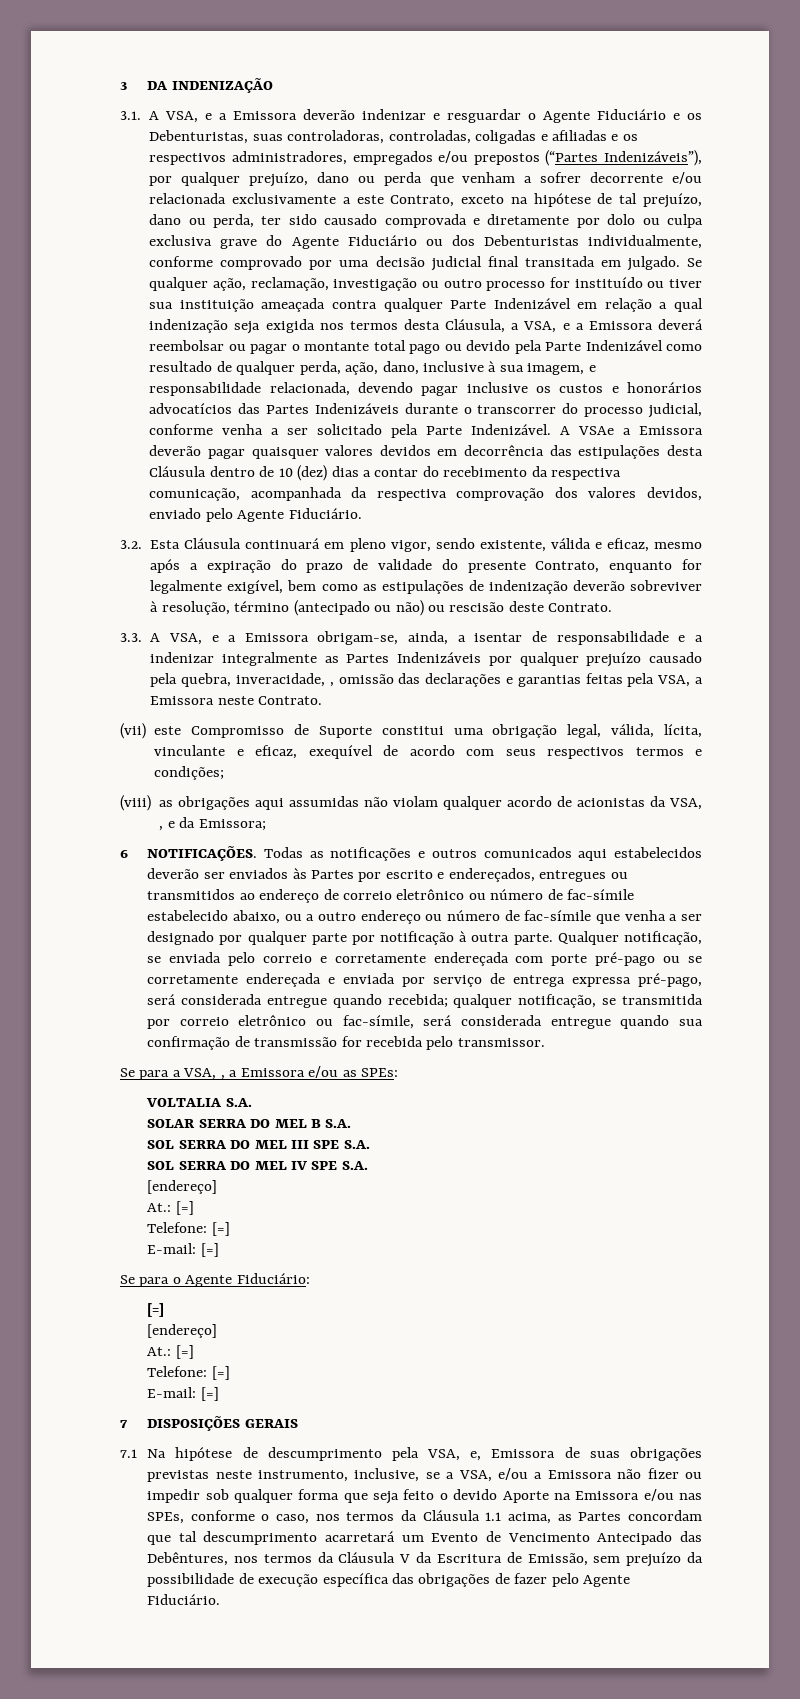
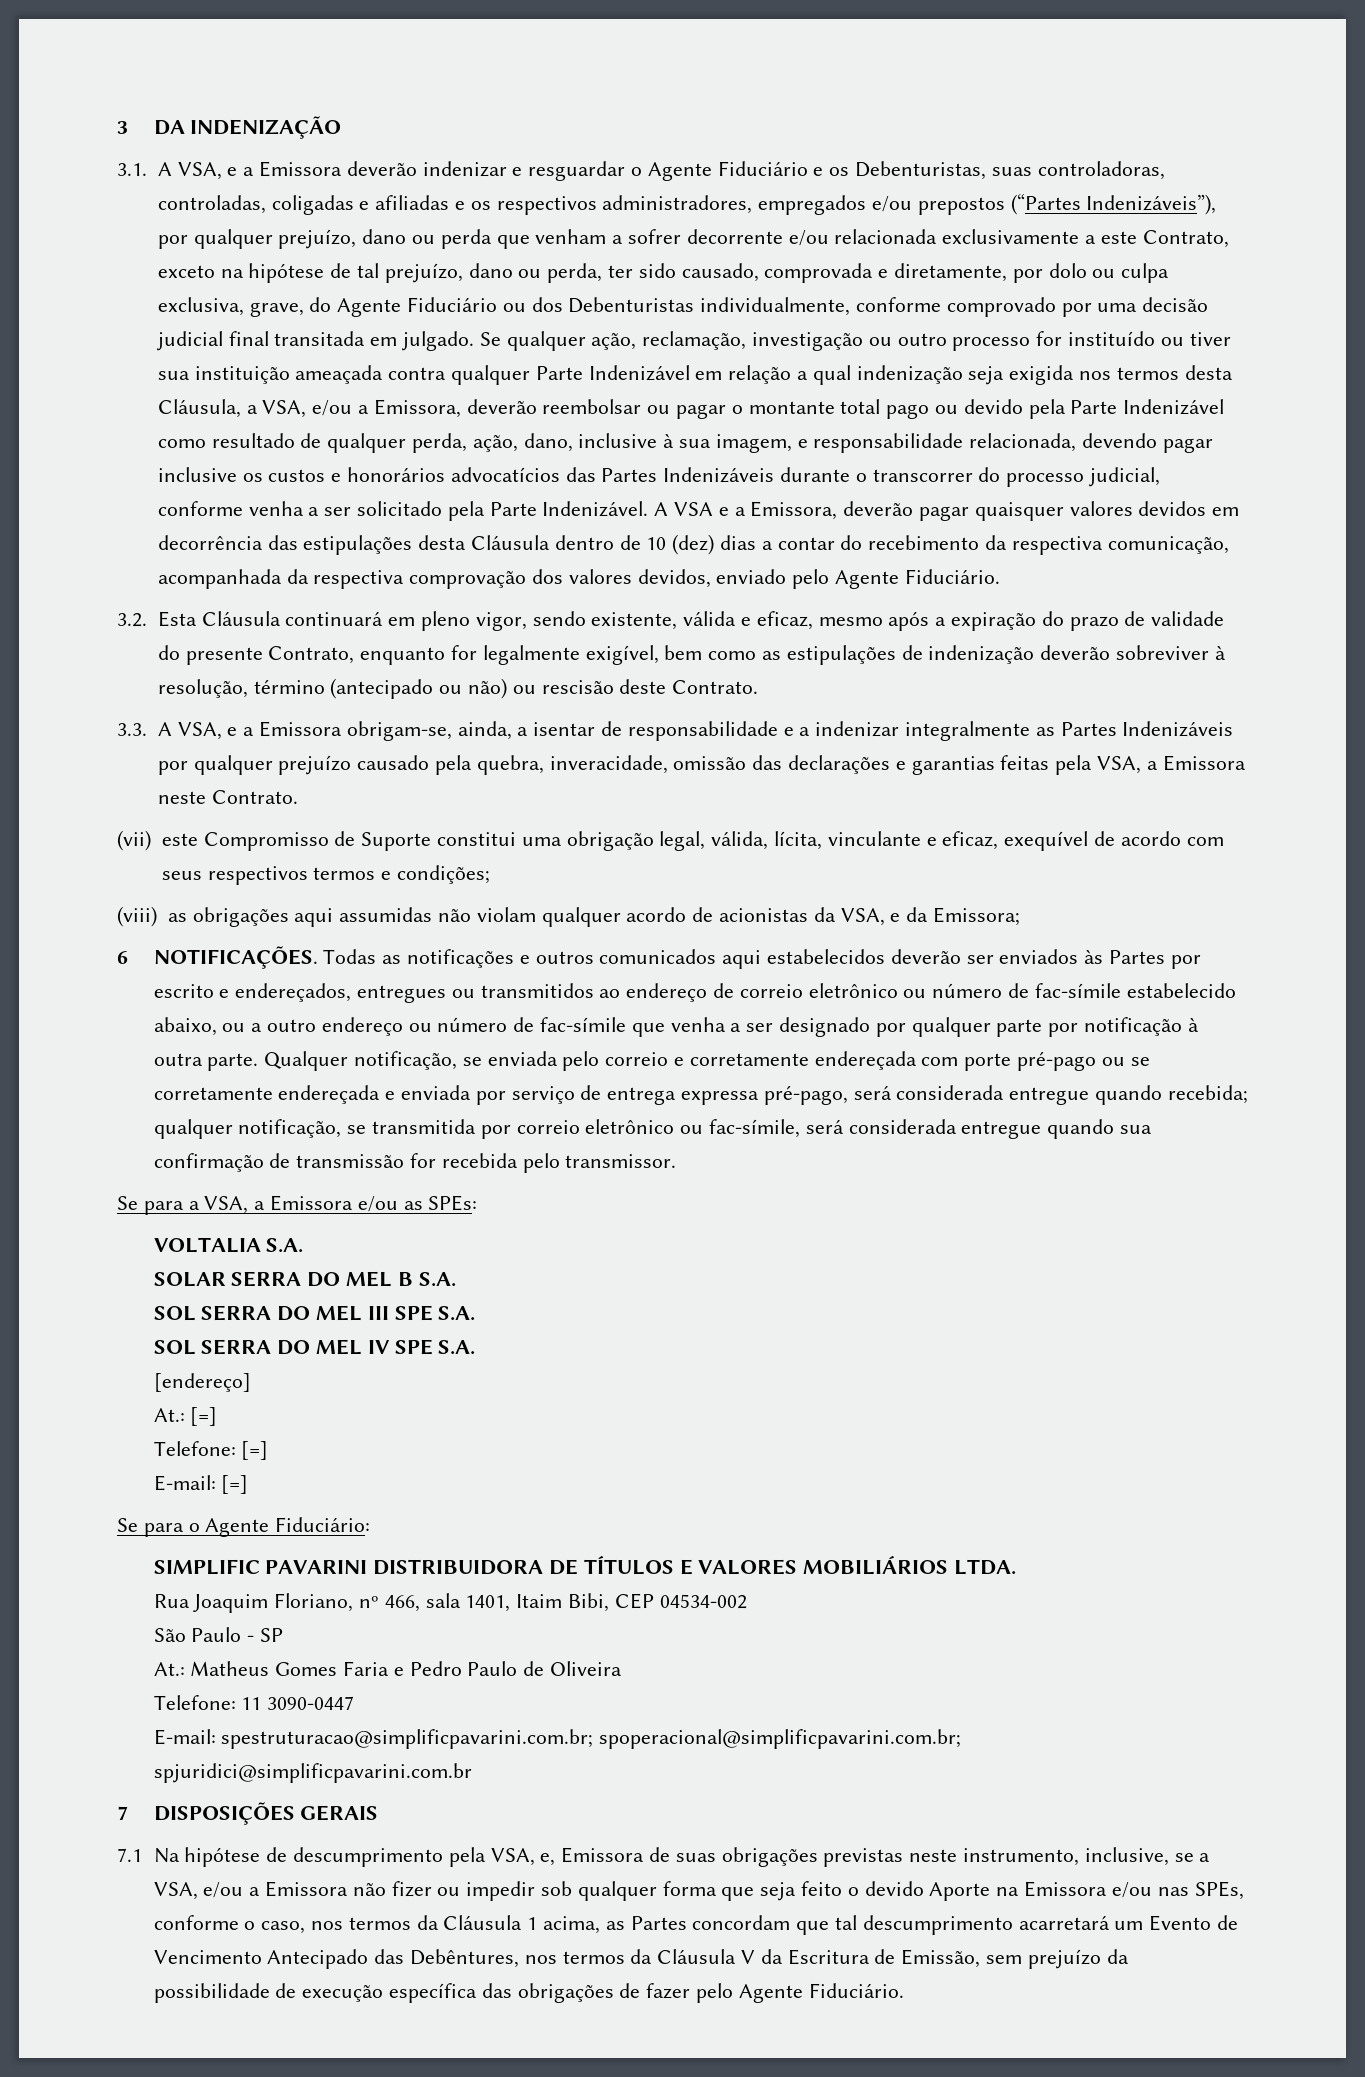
- 3.1. A VSA, e a Emissora deverão indenizar e resguardar o Agente Fiduciário e os Debenturistas, suas controladoras, controladas, coligadas e afiliadas e os respectivos administradores, empregados e/ou prepostos (“Partes Indenizáveis”), por qualquer prejuízo, dano ou perda que venham a sofrer decorrente e/ou relacionada exclusivamente a este Contrato, exceto na hipótese de tal prejuízo, dano ou perda, ter sido causado comprovada e diretamente por dolo ou culpa exclusiva grave do Agente Fiduciário ou dos Debenturistas individualmente, conforme comprovado por uma decisão judicial final transitada em julgado.
+ 3.1. A VSA, e a Emissora deverão indenizar e resguardar o Agente Fiduciário e os Debenturistas, suas controladoras, controladas, coligadas e afiliadas e os respectivos administradores, empregados e/ou prepostos (“Partes Indenizáveis”), por qualquer prejuízo, dano ou perda que venham a sofrer decorrente e/ou relacionada exclusivamente a este Contrato, exceto na hipótese de tal prejuízo, dano ou perda, ter sido causado, comprovada e diretamente, por dolo ou culpa exclusiva, grave, do Agente Fiduciário ou dos Debenturistas individualmente, conforme comprovado por uma decisão judicial final transitada em julgado.
- Se qualquer ação, reclamação, investigação ou outro processo for instituído ou tiver sua instituição ameaçada contra qualquer Parte Indenizável em relação a qual indenização seja exigida nos termos desta Cláusula, a VSA, e a Emissora deverá reembolsar ou pagar o montante total pago ou devido pela Parte Indenizável como resultado de qualquer perda, ação, dano, inclusive à sua imagem, e responsabilidade relacionada, devendo pagar inclusive os custos e honorários advocatícios das Partes Indenizáveis durante o transcorrer do processo judicial, conforme venha a ser solicitado pela Parte Indenizável.
+ Se qualquer ação, reclamação, investigação ou outro processo for instituído ou tiver sua instituição ameaçada contra qualquer Parte Indenizável em relação a qual indenização seja exigida nos termos desta Cláusula, a VSA, e/ou a Emissora, deverão reembolsar ou pagar o montante total pago ou devido pela Parte Indenizável como resultado de qualquer perda, ação, dano, inclusive à sua imagem, e responsabilidade relacionada, devendo pagar inclusive os custos e honorários advocatícios das Partes Indenizáveis durante o transcorrer do processo judicial, conforme venha a ser solicitado pela Parte Indenizável.
- A VSAe a Emissora deverão pagar quaisquer valores devidos em decorrência das estipulações desta Cláusula dentro de 10 (dez) dias a contar do recebimento da respectiva comunicação, acompanhada da respectiva comprovação dos valores devidos, enviado pelo Agente Fiduciário.
+ A VSA e a Emissora, deverão pagar quaisquer valores devidos em decorrência das estipulações desta Cláusula dentro de 10 (dez) dias a contar do recebimento da respectiva comunicação, acompanhada da respectiva comprovação dos valores devidos, enviado pelo Agente Fiduciário.
- 3.3. A VSA, e a Emissora obrigam-se, ainda, a isentar de responsabilidade e a indenizar integralmente as Partes Indenizáveis por qualquer prejuízo causado pela quebra, inveracidade, , omissão das declarações e garantias feitas pela VSA, a Emissora neste Contrato.
+ 3.3. A VSA, e a Emissora obrigam-se, ainda, a isentar de responsabilidade e a indenizar integralmente as Partes Indenizáveis por qualquer prejuízo causado pela quebra, inveracidade, omissão das declarações e garantias feitas pela VSA, a Emissora neste Contrato.
- (viii) as obrigações aqui assumidas não violam qualquer acordo de acionistas da VSA, , e da Emissora;
+ (viii) as obrigações aqui assumidas não violam qualquer acordo de acionistas da VSA, e da Emissora;
- Se para a VSA, , a Emissora e/ou as SPEs:
+ Se para a VSA, a Emissora e/ou as SPEs:
  Se para o Agente Fiduciário:
- [=]
- [endereço]
- At.: [=]
- Telefone: [=]
- E-mail: [=]
+ SIMPLIFIC PAVARINI DISTRIBUIDORA DE TÍTULOS E VALORES MOBILIÁRIOS LTDA.
+ Rua Joaquim Floriano, nº 466, sala 1401, Itaim Bibi, CEP 04534-002
+ São Paulo - SP
+ At.: Matheus Gomes Faria e Pedro Paulo de Oliveira
+ Telefone: 11 3090-0447
+ E-mail: spestruturacao@simplificpavarini.com.br; spoperacional@simplificpavarini.com.br; spjuridici@simplificpavarini.com.br
- 7.1 Na hipótese de descumprimento pela VSA, e, Emissora de suas obrigações previstas neste instrumento, inclusive, se a VSA, e/ou a Emissora não fizer ou impedir sob qualquer forma que seja feito o devido Aporte na Emissora e/ou nas SPEs, conforme o caso, nos termos da Cláusula 1.1 acima, as Partes concordam que tal descumprimento acarretará um Evento de Vencimento Antecipado das Debêntures, nos termos da Cláusula V da Escritura de Emissão, sem prejuízo da possibilidade de execução específica das obrigações de fazer pelo Agente Fiduciário.
+ 7.1 Na hipótese de descumprimento pela VSA, e, Emissora de suas obrigações previstas neste instrumento, inclusive, se a VSA, e/ou a Emissora não fizer ou impedir sob qualquer forma que seja feito o devido Aporte na Emissora e/ou nas SPEs, conforme o caso, nos termos da Cláusula 1 acima, as Partes concordam que tal descumprimento acarretará um Evento de Vencimento Antecipado das Debêntures, nos termos da Cláusula V da Escritura de Emissão, sem prejuízo da possibilidade de execução específica das obrigações de fazer pelo Agente Fiduciário.

